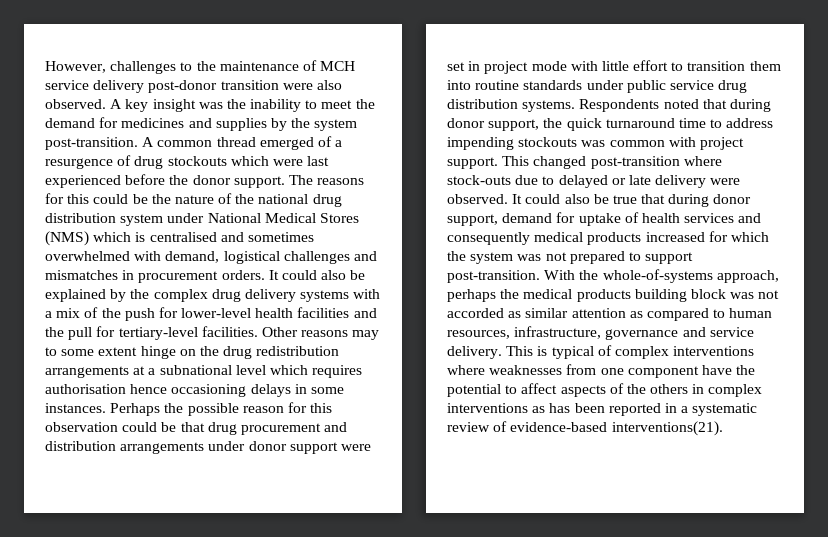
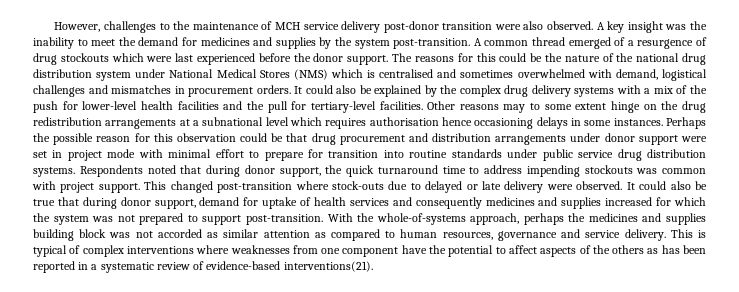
- Perhaps the possible reason for this observation could be that drug procurement and distribution arrangements under donor support were set in project mode with little effort to transition them into routine standards under public service drug distribution systems.
+ Perhaps the possible reason for this observation could be that drug procurement and distribution arrangements under donor support were set in project mode with minimal effort to prepare for transition into routine standards under public service drug distribution systems.
- It could also be true that during donor support, demand for uptake of health services and consequently medical products increased for which the system was not prepared to support post-transition.
+ It could also be true that during donor support, demand for uptake of health services and consequently medicines and supplies increased for which the system was not prepared to support post-transition.
- With the whole-of-systems approach, perhaps the medical products building block was not accorded as similar attention as compared to human resources, infrastructure, governance and service delivery.
+ With the whole-of-systems approach, perhaps the medicines and supplies building block was not accorded as similar attention as compared to human resources, governance and service delivery.
- This is typical of complex interventions where weaknesses from one component have the potential to affect aspects of the others in complex interventions as has been reported in a systematic review of evidence-based interventions(21).
+ This is typical of complex interventions where weaknesses from one component have the potential to affect aspects of the others as has been reported in a systematic review of evidence-based interventions(21).

